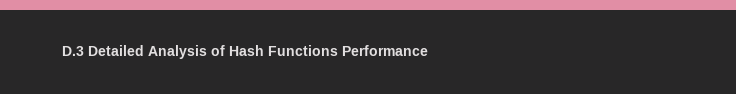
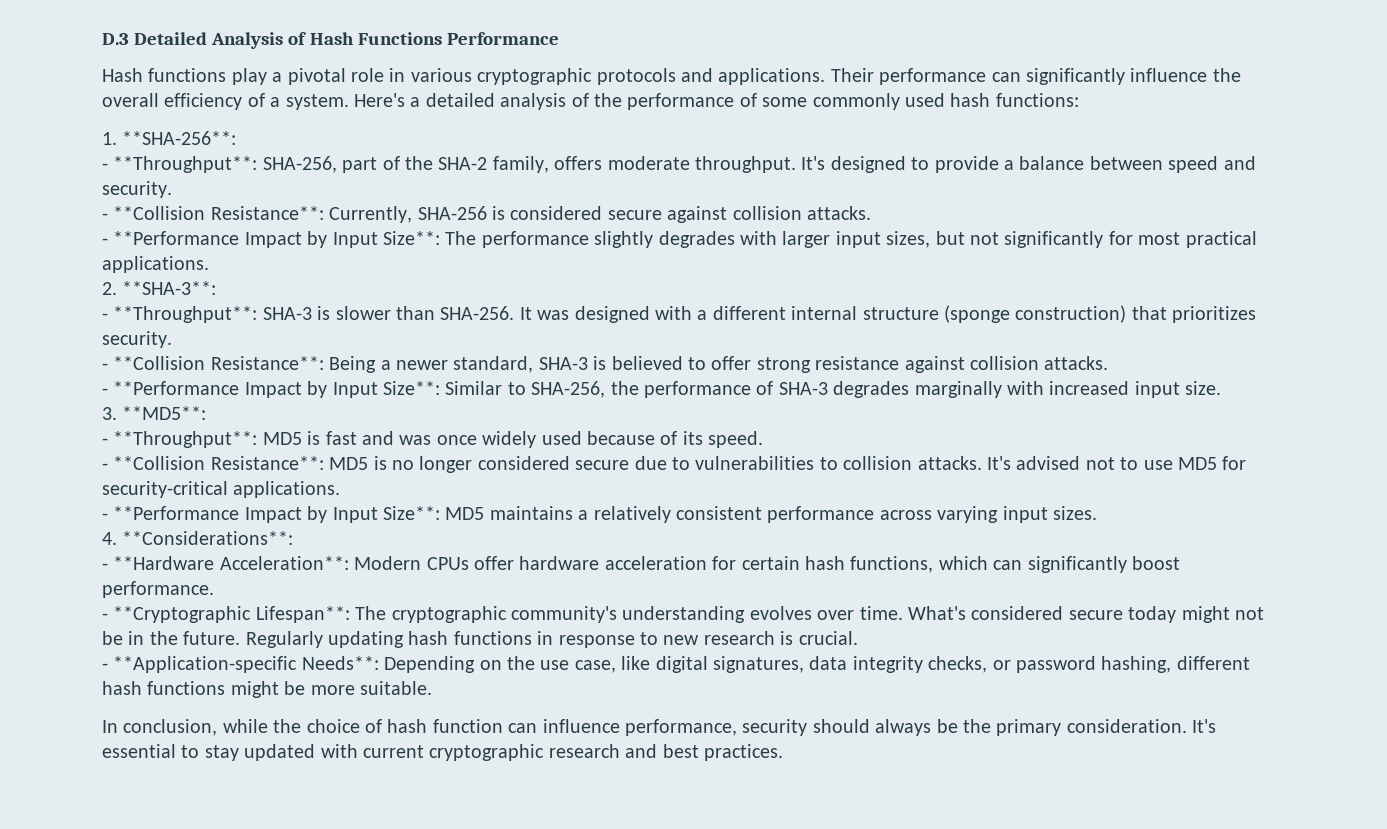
+ Hash functions play a pivotal role in various cryptographic protocols and applications. Their performance can significantly influence the overall efficiency of a system. Here's a detailed analysis of the performance of some commonly used hash functions:
+ 1. **SHA-256**:
+ - **Throughput**: SHA-256, part of the SHA-2 family, offers moderate throughput. It's designed to provide a balance between speed and security.
+ - **Collision Resistance**: Currently, SHA-256 is considered secure against collision attacks.
+ - **Performance Impact by Input Size**: The performance slightly degrades with larger input sizes, but not significantly for most practical applications.
+ 2. **SHA-3**:
+ - **Throughput**: SHA-3 is slower than SHA-256. It was designed with a different internal structure (sponge construction) that prioritizes security.
+ - **Collision Resistance**: Being a newer standard, SHA-3 is believed to offer strong resistance against collision attacks.
+ - **Performance Impact by Input Size**: Similar to SHA-256, the performance of SHA-3 degrades marginally with increased input size.
+ 3. **MD5**:
+ - **Throughput**: MD5 is fast and was once widely used because of its speed.
+ - **Collision Resistance**: MD5 is no longer considered secure due to vulnerabilities to collision attacks. It's advised not to use MD5 for security-critical applications.
+ - **Performance Impact by Input Size**: MD5 maintains a relatively consistent performance across varying input sizes.
+ 4. **Considerations**:
+ - **Hardware Acceleration**: Modern CPUs offer hardware acceleration for certain hash functions, which can significantly boost performance.
+ - **Cryptographic Lifespan**: The cryptographic community's understanding evolves over time. What's considered secure today might not be in the future. Regularly updating hash functions in response to new research is crucial.
+ - **Application-specific Needs**: Depending on the use case, like digital signatures, data integrity checks, or password hashing, different hash functions might be more suitable.
+ In conclusion, while the choice of hash function can influence performance, security should always be the primary consideration. It's essential to stay updated with current cryptographic research and best practices.

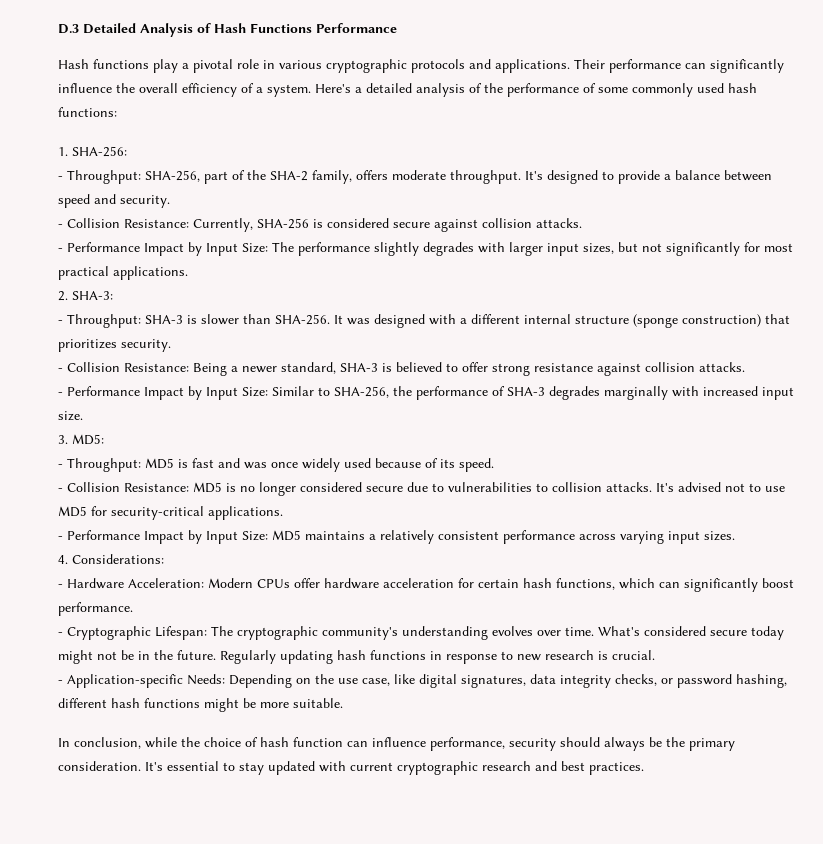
- 1. **SHA-256**:
- - **Throughput**: SHA-256, part of the SHA-2 family, offers moderate throughput.
+ 1. SHA-256:
+ - Throughput: SHA-256, part of the SHA-2 family, offers moderate throughput.
- - **Collision Resistance**: Currently, SHA-256 is considered secure against collision attacks.
+ - Collision Resistance: Currently, SHA-256 is considered secure against collision attacks.
- - **Performance Impact by Input Size**: The performance slightly degrades with larger input sizes, but not significantly for most practical applications.
+ - Performance Impact by Input Size: The performance slightly degrades with larger input sizes, but not significantly for most practical applications.
- 2. **SHA-3**:
- - **Throughput**: SHA-3 is slower than SHA-256.
+ 2. SHA-3:
+ - Throughput: SHA-3 is slower than SHA-256.
- - **Collision Resistance**: Being a newer standard, SHA-3 is believed to offer strong resistance against collision attacks.
+ - Collision Resistance: Being a newer standard, SHA-3 is believed to offer strong resistance against collision attacks.
- - **Performance Impact by Input Size**: Similar to SHA-256, the performance of SHA-3 degrades marginally with increased input size.
+ - Performance Impact by Input Size: Similar to SHA-256, the performance of SHA-3 degrades marginally with increased input size.
- 3. **MD5**:
- - **Throughput**: MD5 is fast and was once widely used because of its speed.
+ 3. MD5:
+ - Throughput: MD5 is fast and was once widely used because of its speed.
- - **Collision Resistance**: MD5 is no longer considered secure due to vulnerabilities to collision attacks.
+ - Collision Resistance: MD5 is no longer considered secure due to vulnerabilities to collision attacks.
- - **Performance Impact by Input Size**: MD5 maintains a relatively consistent performance across varying input sizes.
+ - Performance Impact by Input Size: MD5 maintains a relatively consistent performance across varying input sizes.
- 4. **Considerations**:
- - **Hardware Acceleration**: Modern CPUs offer hardware acceleration for certain hash functions, which can significantly boost performance.
+ 4. Considerations:
+ - Hardware Acceleration: Modern CPUs offer hardware acceleration for certain hash functions, which can significantly boost performance.
- - **Cryptographic Lifespan**: The cryptographic community's understanding evolves over time.
+ - Cryptographic Lifespan: The cryptographic community's understanding evolves over time.
- - **Application-specific Needs**: Depending on the use case, like digital signatures, data integrity checks, or password hashing, different hash functions might be more suitable.
+ - Application-specific Needs: Depending on the use case, like digital signatures, data integrity checks, or password hashing, different hash functions might be more suitable.

